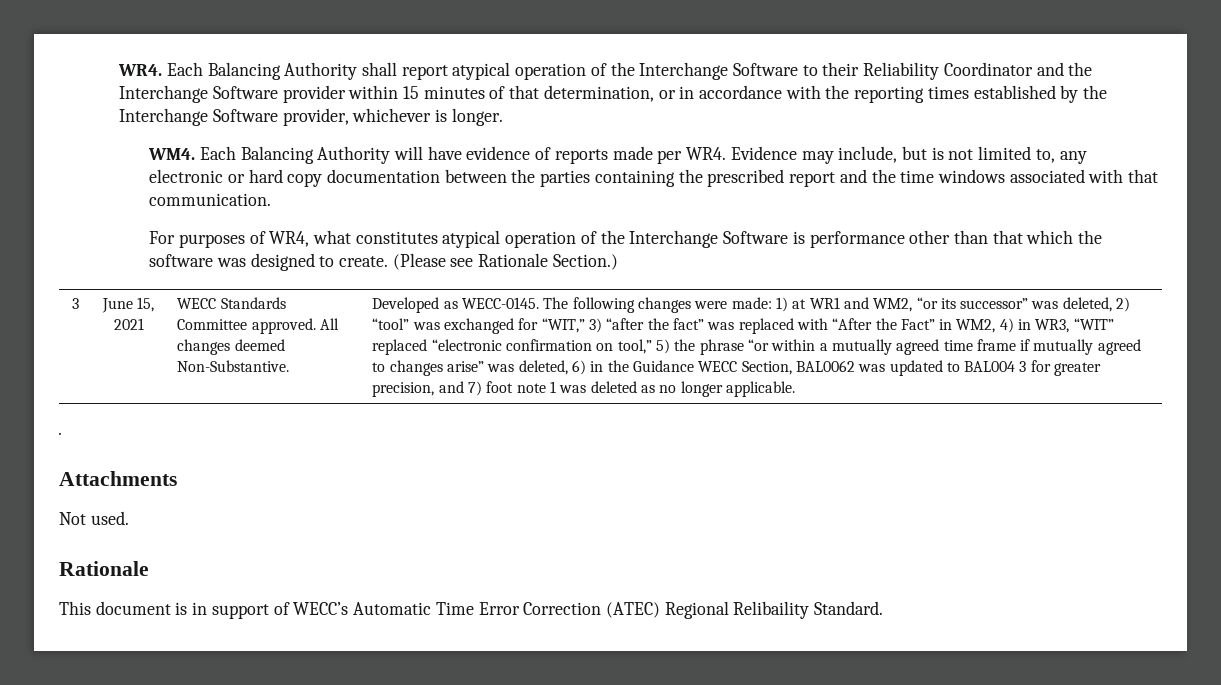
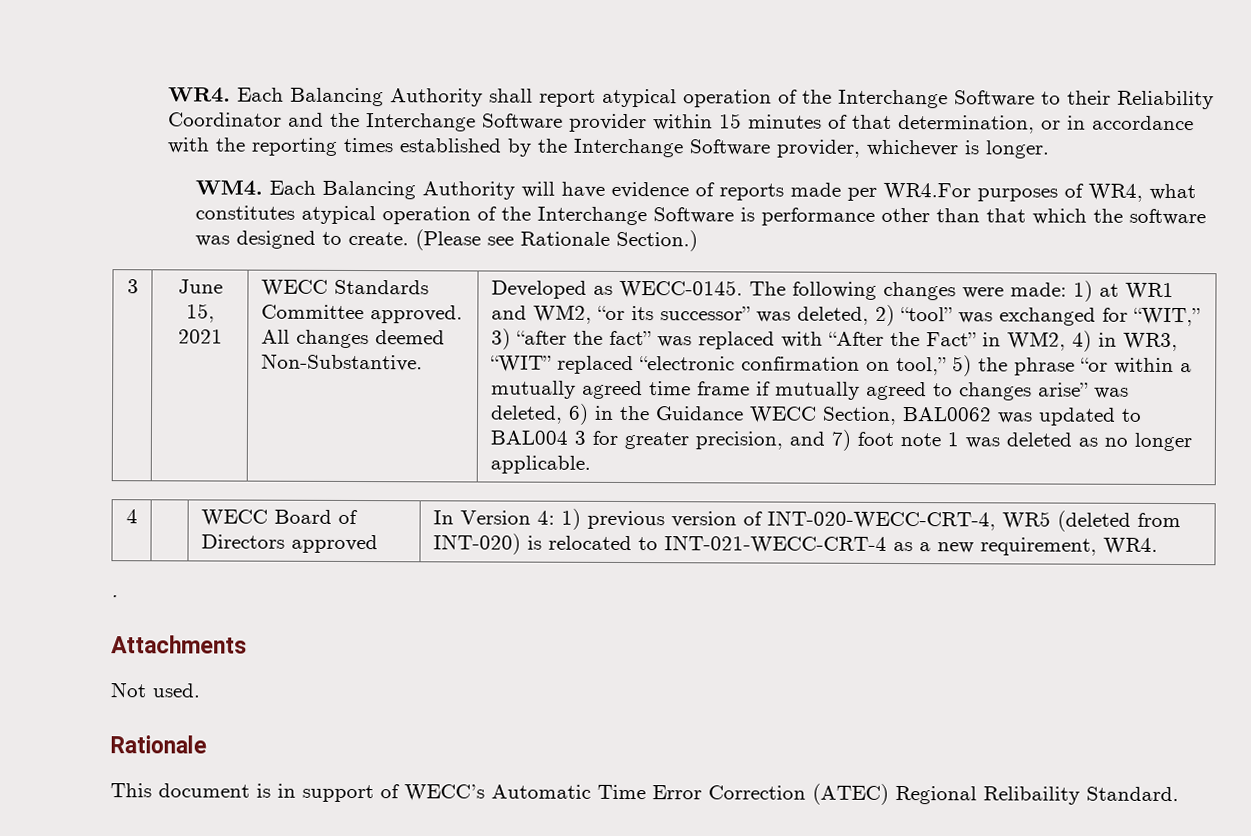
- WM4. Each Balancing Authority will have evidence of reports made per WR4. Evidence may include, but is not limited to, any electronic or hard copy documentation between the parties containing the prescribed report and the time windows associated with that communication.
- For purposes of WR4, what constitutes atypical operation of the Interchange Software is performance other than that which the software was designed to create.
+ WM4. Each Balancing Authority will have evidence of reports made per WR4.For purposes of WR4, what constitutes atypical operation of the Interchange Software is performance other than that which the software was designed to create.
+ 4 | | WECC Board of Directors approved | In Version 4: 1) previous version of INT-020-WECC-CRT-4, WR5 (deleted from INT-020) is relocated to INT-021-WECC-CRT-4 as a new requirement, WR4.

